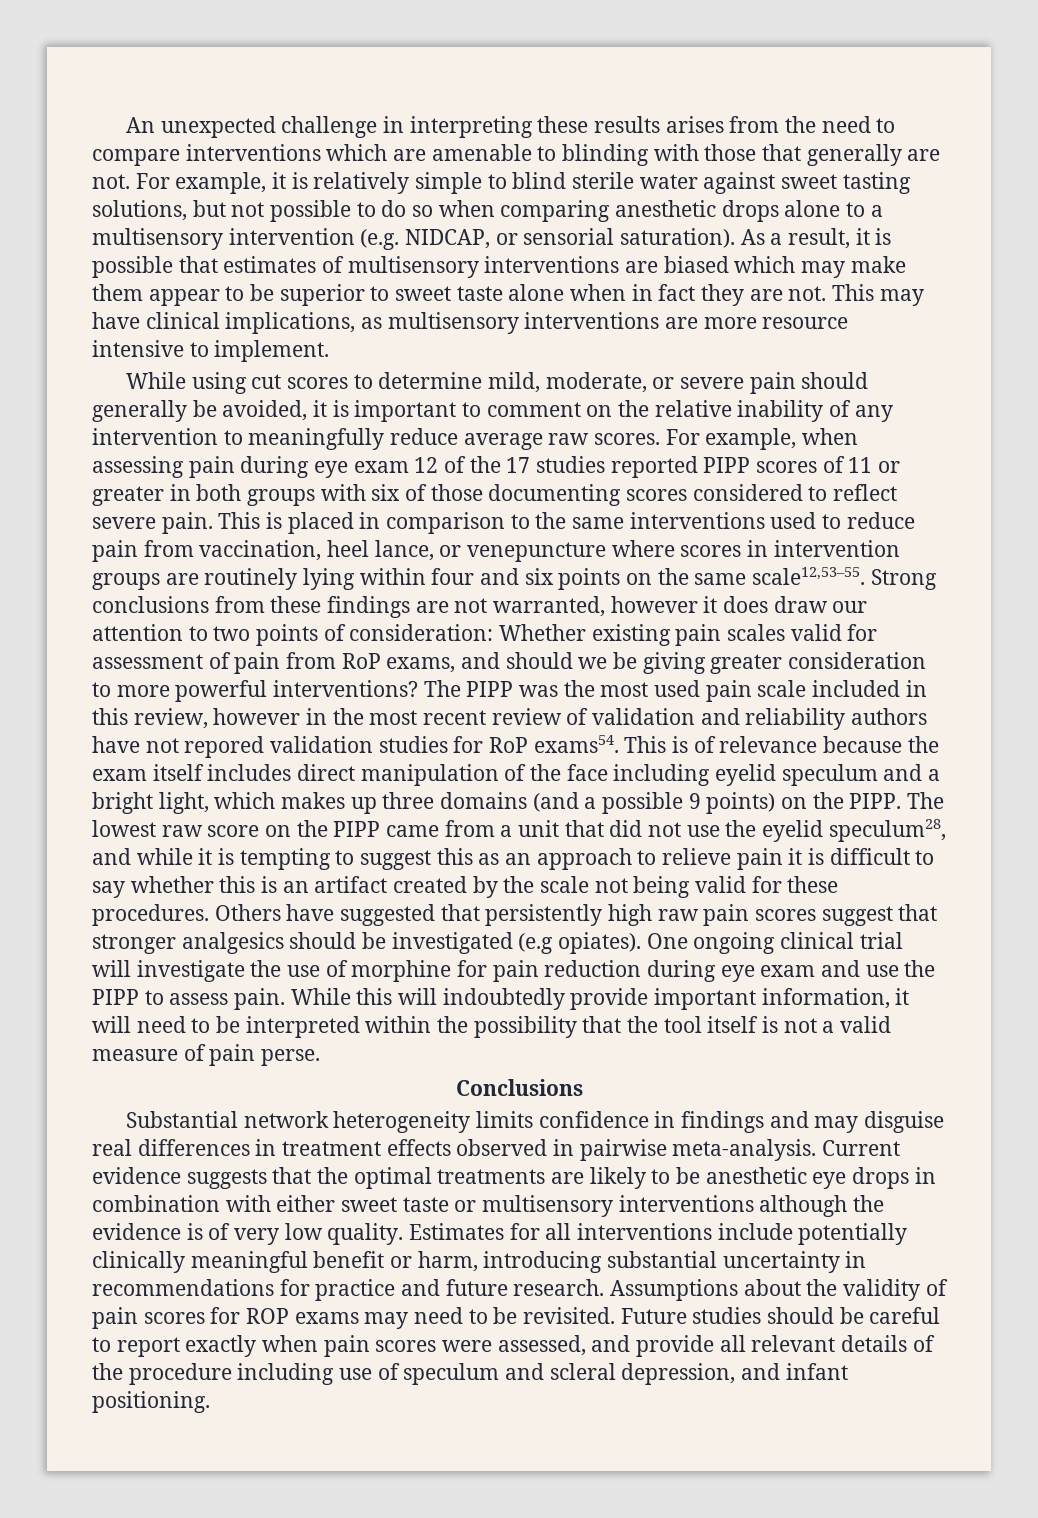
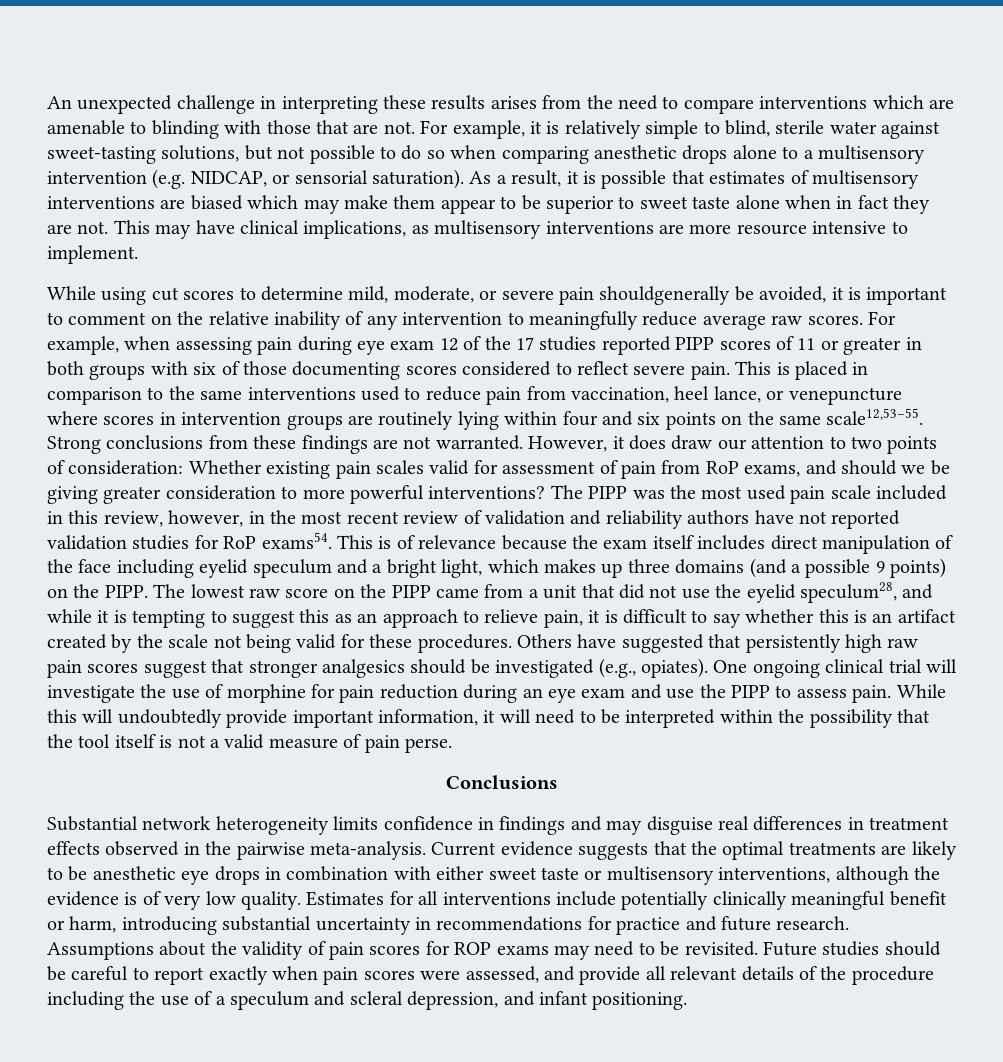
- An unexpected challenge in interpreting these results arises from the need to compare interventions which are amenable to blinding with those that generally are not.
+ An unexpected challenge in interpreting these results arises from the need to compare interventions which are amenable to blinding with those that are not.
- For example, it is relatively simple to blind sterile water against sweet tasting solutions, but not possible to do so when comparing anesthetic drops alone to a multisensory intervention (e.g. NIDCAP, or sensorial saturation).
+ For example, it is relatively simple to blind, sterile water against sweet-tasting solutions, but not possible to do so when comparing anesthetic drops alone to a multisensory intervention (e.g. NIDCAP, or sensorial saturation).
- While using cut scores to determine mild, moderate, or severe pain should generally be avoided, it is important to comment on the relative inability of any intervention to meaningfully reduce average raw scores.
+ While using cut scores to determine mild, moderate, or severe pain shouldgenerally be avoided, it is important to comment on the relative inability of any intervention to meaningfully reduce average raw scores.
- Strong conclusions from these findings are not warranted, however it does draw our attention to two points of consideration: Whether existing pain scales valid for assessment of pain from RoP exams, and should we be giving greater consideration to more powerful interventions?
+ Strong conclusions from these findings are not warranted. However, it does draw our attention to two points of consideration: Whether existing pain scales valid for assessment of pain from RoP exams, and should we be giving greater consideration to more powerful interventions?
- The PIPP was the most used pain scale included in this review, however in the most recent review of validation and reliability authors have not repored validation studies for RoP exams54.
+ The PIPP was the most used pain scale included in this review, however, in the most recent review of validation and reliability authors have not reported validation studies for RoP exams54.
- The lowest raw score on the PIPP came from a unit that did not use the eyelid speculum28, and while it is tempting to suggest this as an approach to relieve pain it is difficult to say whether this is an artifact created by the scale not being valid for these procedures.
+ The lowest raw score on the PIPP came from a unit that did not use the eyelid speculum28, and while it is tempting to suggest this as an approach to relieve pain, it is difficult to say whether this is an artifact created by the scale not being valid for these procedures.
- Others have suggested that persistently high raw pain scores suggest that stronger analgesics should be investigated (e.g opiates).
+ Others have suggested that persistently high raw pain scores suggest that stronger analgesics should be investigated (e.g., opiates).
- One ongoing clinical trial will investigate the use of morphine for pain reduction during eye exam and use the PIPP to assess pain.
+ One ongoing clinical trial will investigate the use of morphine for pain reduction during an eye exam and use the PIPP to assess pain.
- While this will indoubtedly provide important information, it will need to be interpreted within the possibility that the tool itself is not a valid measure of pain perse.
+ While this will undoubtedly provide important information, it will need to be interpreted within the possibility that the tool itself is not a valid measure of pain perse.
- Substantial network heterogeneity limits confidence in findings and may disguise real differences in treatment effects observed in pairwise meta-analysis.
+ Substantial network heterogeneity limits confidence in findings and may disguise real differences in treatment effects observed in the pairwise meta-analysis.
- Current evidence suggests that the optimal treatments are likely to be anesthetic eye drops in combination with either sweet taste or multisensory interventions although the evidence is of very low quality.
+ Current evidence suggests that the optimal treatments are likely to be anesthetic eye drops in combination with either sweet taste or multisensory interventions, although the evidence is of very low quality.
- Future studies should be careful to report exactly when pain scores were assessed, and provide all relevant details of the procedure including use of speculum and scleral depression, and infant positioning.
+ Future studies should be careful to report exactly when pain scores were assessed, and provide all relevant details of the procedure including the use of a speculum and scleral depression, and infant positioning.

